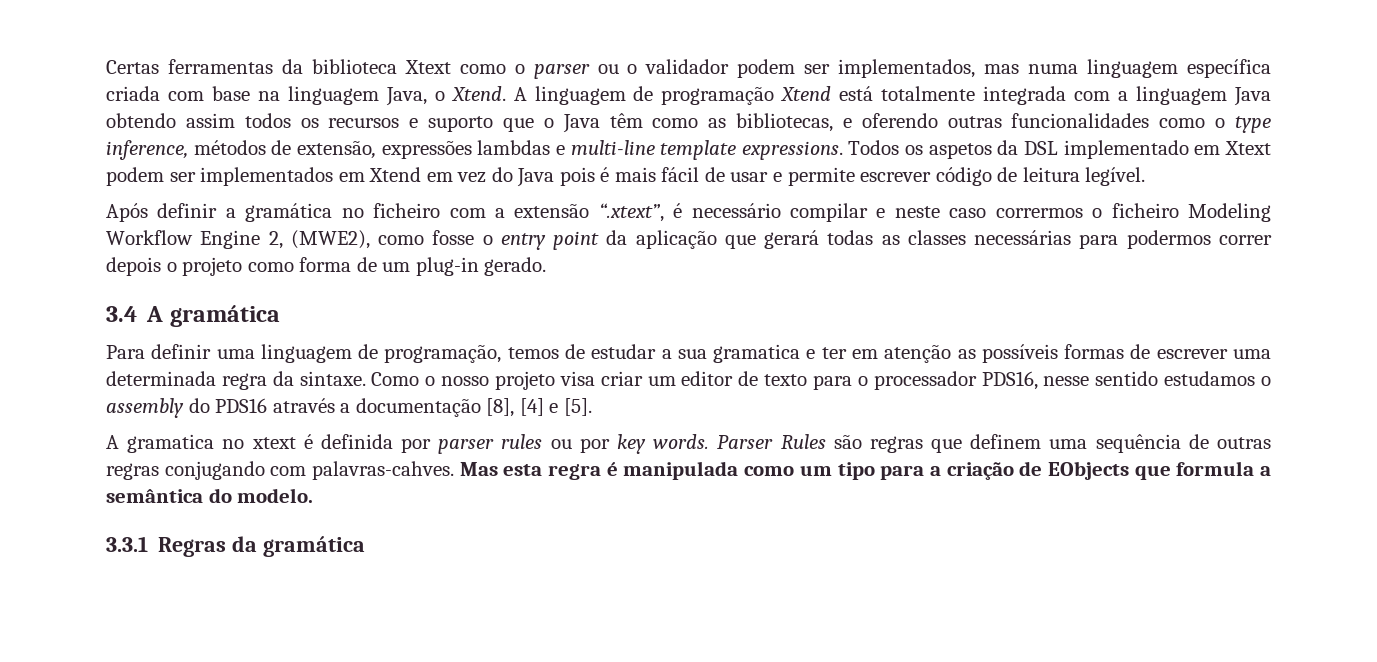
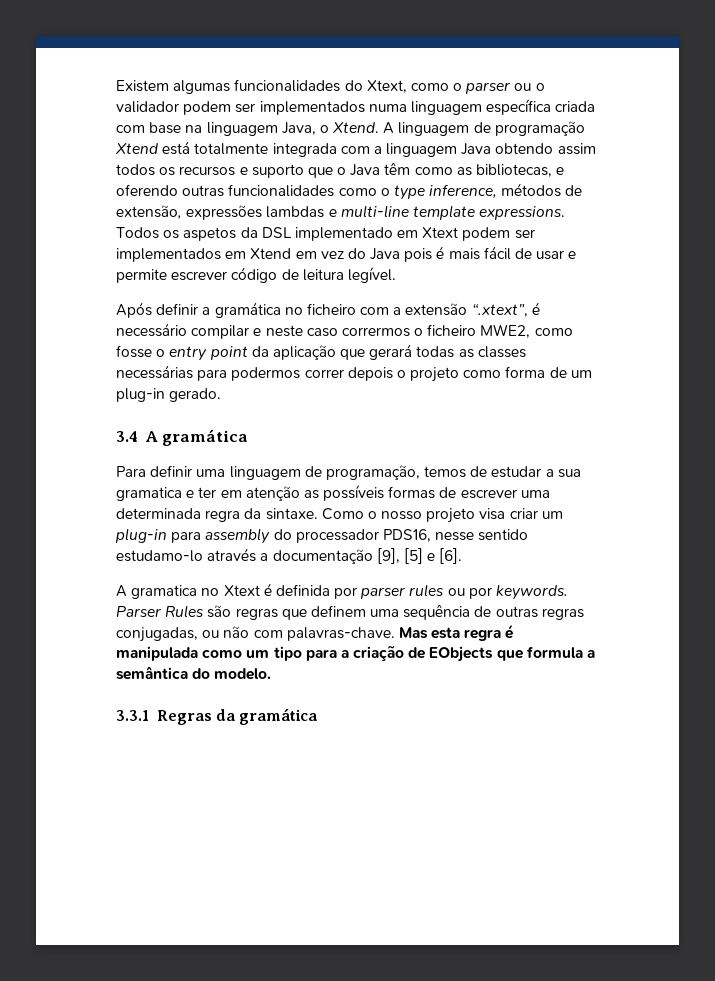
- Certas ferramentas da biblioteca Xtext como o parser ou o validador podem ser implementados, mas numa linguagem específica criada com base na linguagem Java, o Xtend.
+ Existem algumas funcionalidades do Xtext, como o parser ou o validador podem ser implementados numa linguagem específica criada com base na linguagem Java, o Xtend.
- Após definir a gramática no ficheiro com a extensão “.xtext”, é necessário compilar e neste caso corrermos o ficheiro Modeling Workflow Engine 2, (MWE2), como fosse o entry point da aplicação que gerará todas as classes necessárias para podermos correr depois o projeto como forma de um plug-in gerado.
+ Após definir a gramática no ficheiro com a extensão “.xtext”, é necessário compilar e neste caso corrermos o ficheiro MWE2, como fosse o entry point da aplicação que gerará todas as classes necessárias para podermos correr depois o projeto como forma de um plug-in gerado.
- Como o nosso projeto visa criar um editor de texto para o processador PDS16, nesse sentido estudamos o assembly do PDS16 através a documentação [8], [4] e [5].
+ Como o nosso projeto visa criar um plug-in para assembly do processador PDS16, nesse sentido estudamo-lo através a documentação [9], [5] e [6].
- A gramatica no xtext é definida por parser rules ou por key words.
+ A gramatica no Xtext é definida por parser rules ou por keywords.
- Parser Rules são regras que definem uma sequência de outras regras conjugando com palavras-cahves.
+ Parser Rules são regras que definem uma sequência de outras regras conjugadas, ou não com palavras-chave.

